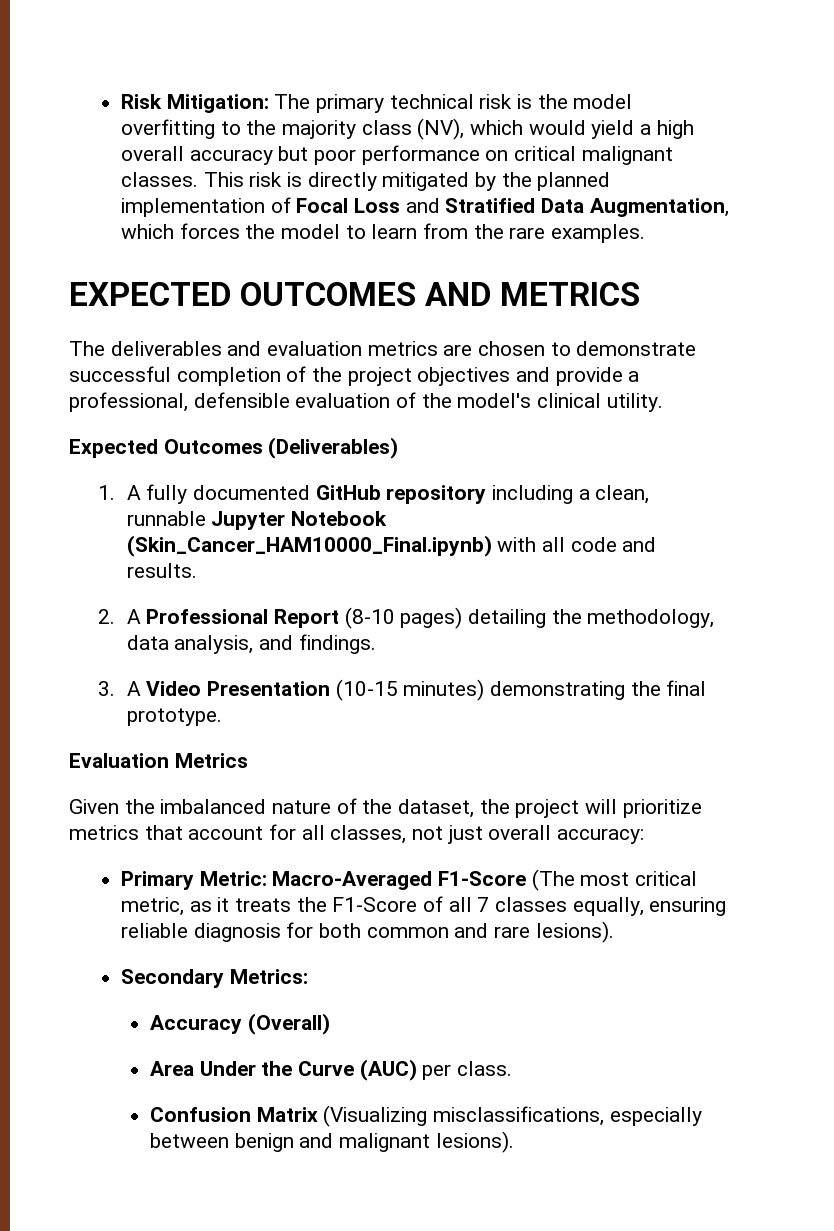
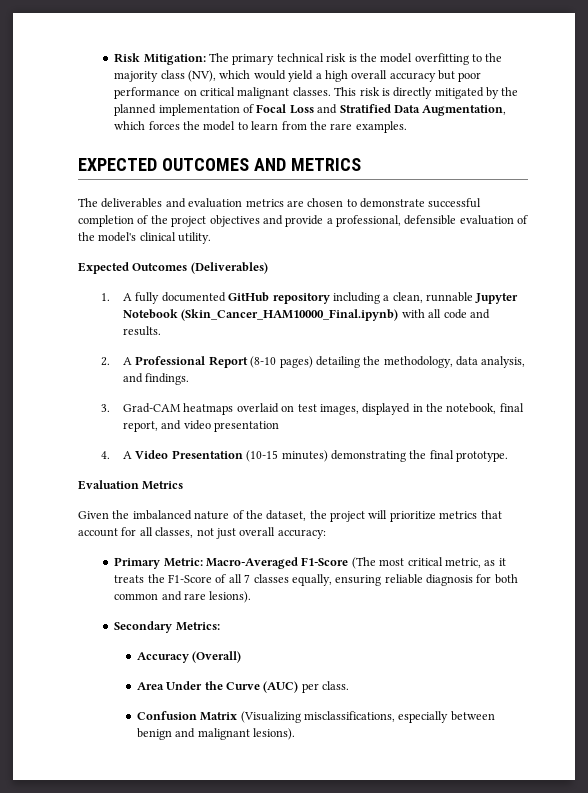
- 3. A Video Presentation (10-15 minutes) demonstrating the final prototype.
+ 3. Grad-CAM heatmaps overlaid on test images, displayed in the notebook, final report, and video presentation
+ 4. A Video Presentation (10-15 minutes) demonstrating the final prototype.

